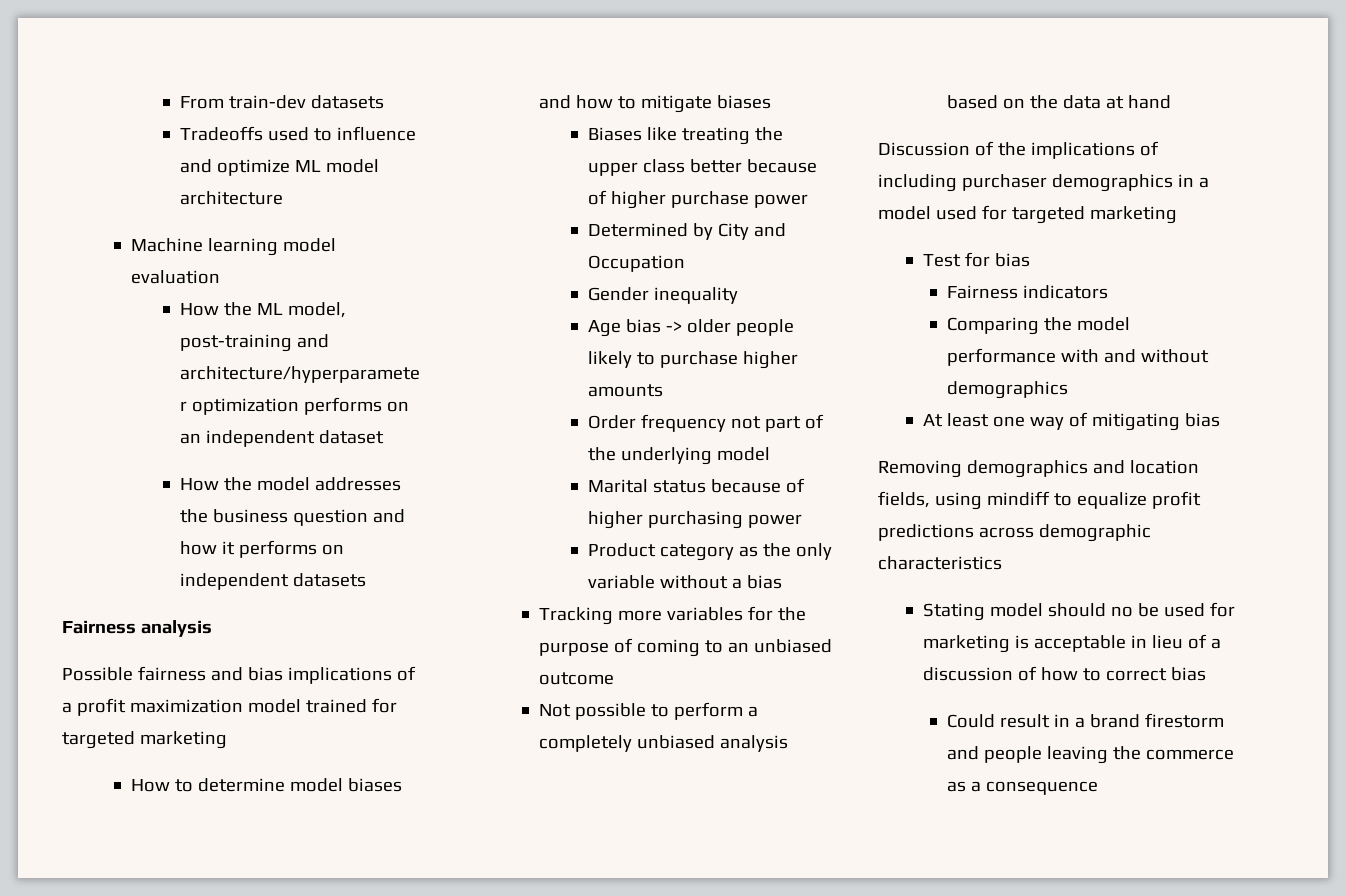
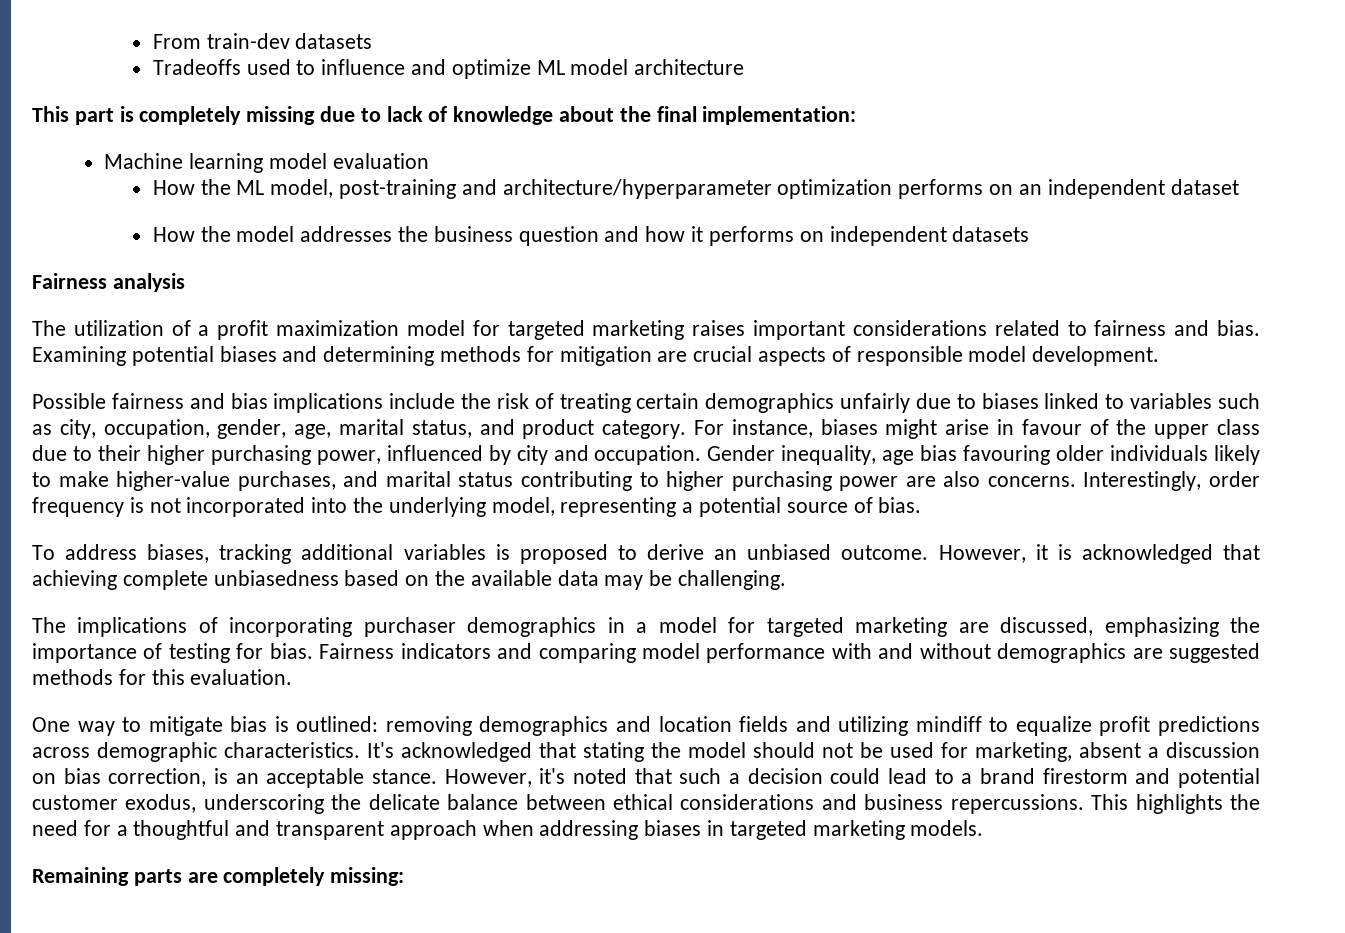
+ This part is completely missing due to lack of knowledge about the final implementation:
+ The utilization of a profit maximization model for targeted marketing raises important considerations related to fairness and bias. Examining potential biases and determining methods for mitigation are crucial aspects of responsible model development.
- Possible fairness and bias implications of a profit maximization model trained for targeted marketing
- How to determine model biases and how to mitigate biases
- Biases like treating the upper class better because of higher purchase power
- Determined by City and Occupation
- Gender inequality
- Age bias -> older people likely to purchase higher amounts
- Order frequency not part of the underlying model
- Marital status because of higher purchasing power
- Product category as the only variable without a bias
- Tracking more variables for the purpose of coming to an unbiased outcome
- Not possible to perform a completely unbiased analysis based on the data at hand
- Discussion of the implications of including purchaser demographics in a model used for targeted marketing
- Test for bias
- Fairness indicators
- Comparing the model performance with and without demographics
- At least one way of mitigating bias
- Removing demographics and location fields, using mindiff to equalize profit predictions across demographic characteristics
- Stating model should no be used for marketing is acceptable in lieu of a discussion of how to correct bias
- Could result in a brand firestorm and people leaving the commerce as a consequence
+ Possible fairness and bias implications include the risk of treating certain demographics unfairly due to biases linked to variables such as city, occupation, gender, age, marital status, and product category. For instance, biases might arise in favour of the upper class due to their higher purchasing power, influenced by city and occupation. Gender inequality, age bias favouring older individuals likely to make higher-value purchases, and marital status contributing to higher purchasing power are also concerns. Interestingly, order frequency is not incorporated into the underlying model, representing a potential source of bias.
+ To address biases, tracking additional variables is proposed to derive an unbiased outcome. However, it is acknowledged that achieving complete unbiasedness based on the available data may be challenging.
+ The implications of incorporating purchaser demographics in a model for targeted marketing are discussed, emphasizing the importance of testing for bias. Fairness indicators and comparing model performance with and without demographics are suggested methods for this evaluation.
+ One way to mitigate bias is outlined: removing demographics and location fields and utilizing mindiff to equalize profit predictions across demographic characteristics. It's acknowledged that stating the model should not be used for marketing, absent a discussion on bias correction, is an acceptable stance. However, it's noted that such a decision could lead to a brand firestorm and potential customer exodus, underscoring the delicate balance between ethical considerations and business repercussions. This highlights the need for a thoughtful and transparent approach when addressing biases in targeted marketing models.
+ Remaining parts are completely missing:

